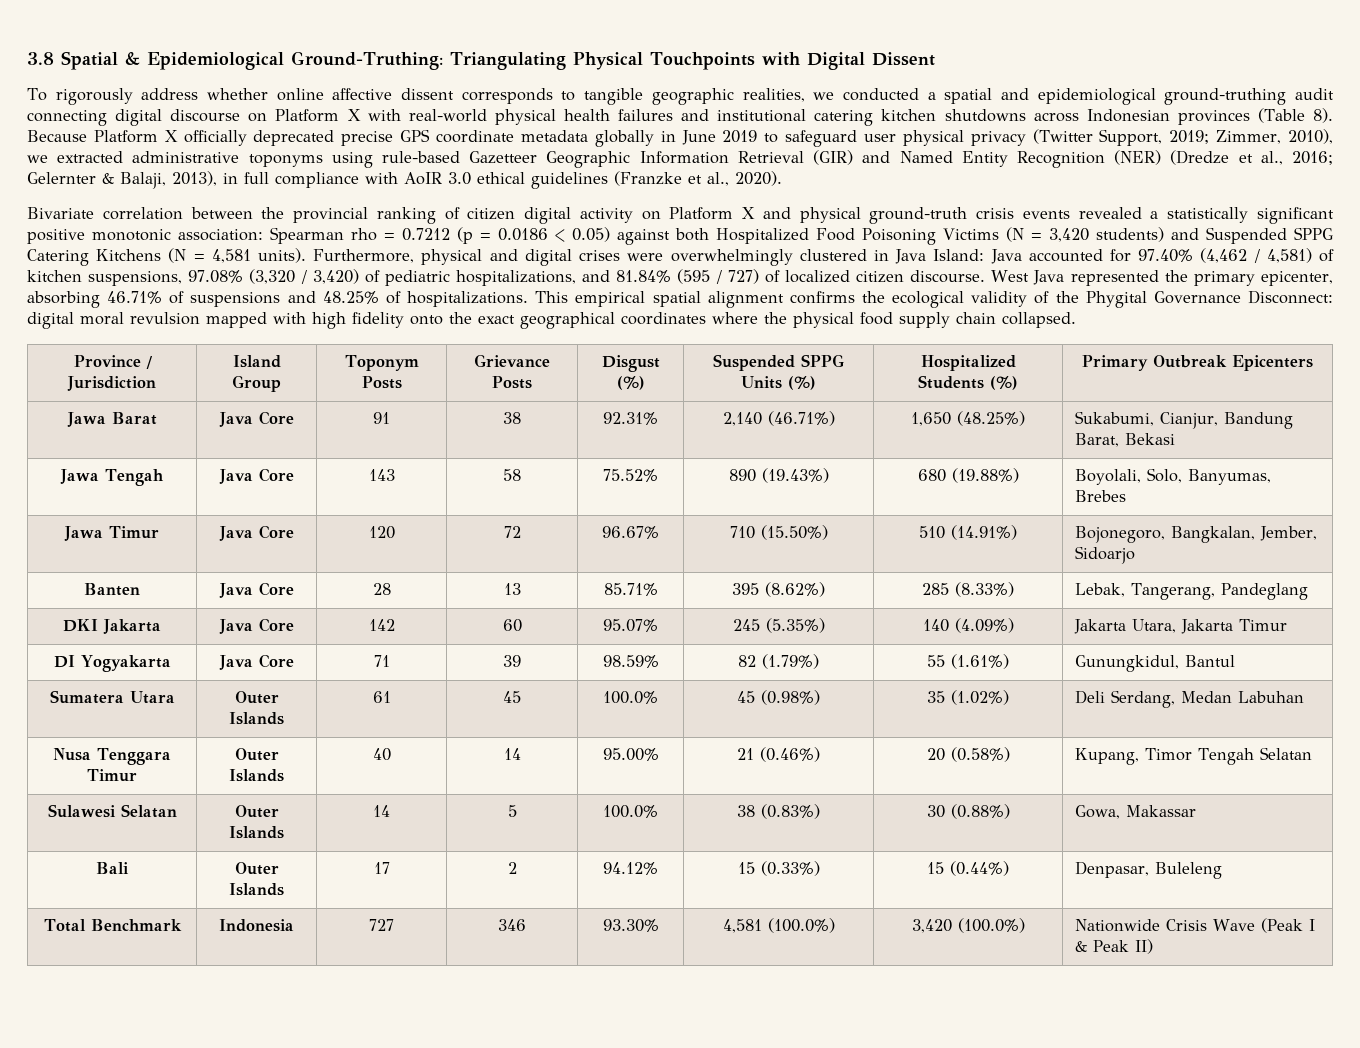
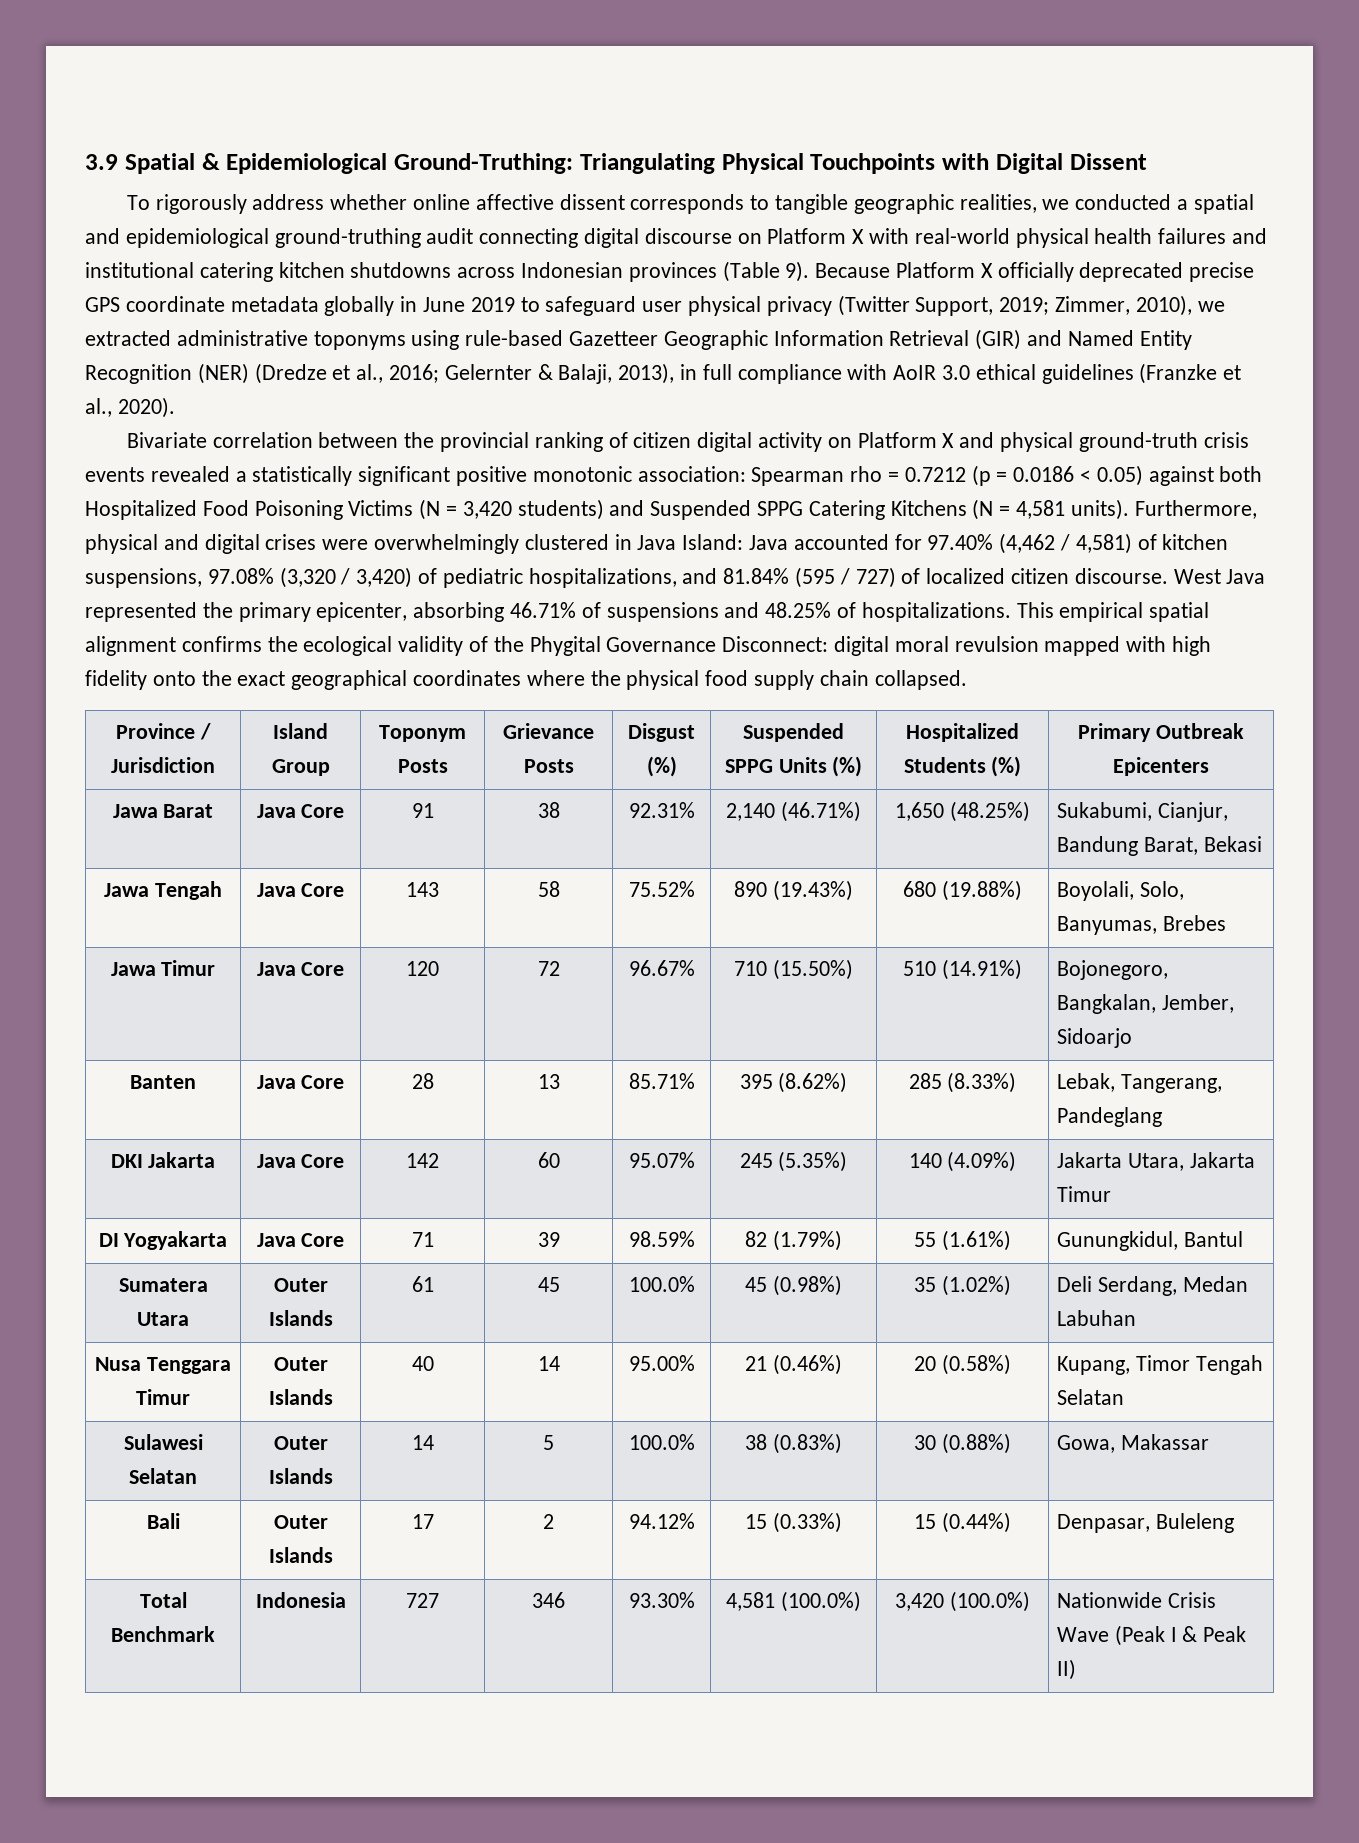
- 3.8 Spatial & Epidemiological Ground-Truthing: Triangulating Physical Touchpoints with Digital Dissent
+ 3.9 Spatial & Epidemiological Ground-Truthing: Triangulating Physical Touchpoints with Digital Dissent
- To rigorously address whether online affective dissent corresponds to tangible geographic realities, we conducted a spatial and epidemiological ground-truthing audit connecting digital discourse on Platform X with real-world physical health failures and institutional catering kitchen shutdowns across Indonesian provinces (Table 8).
+ To rigorously address whether online affective dissent corresponds to tangible geographic realities, we conducted a spatial and epidemiological ground-truthing audit connecting digital discourse on Platform X with real-world physical health failures and institutional catering kitchen shutdowns across Indonesian provinces (Table 9).

